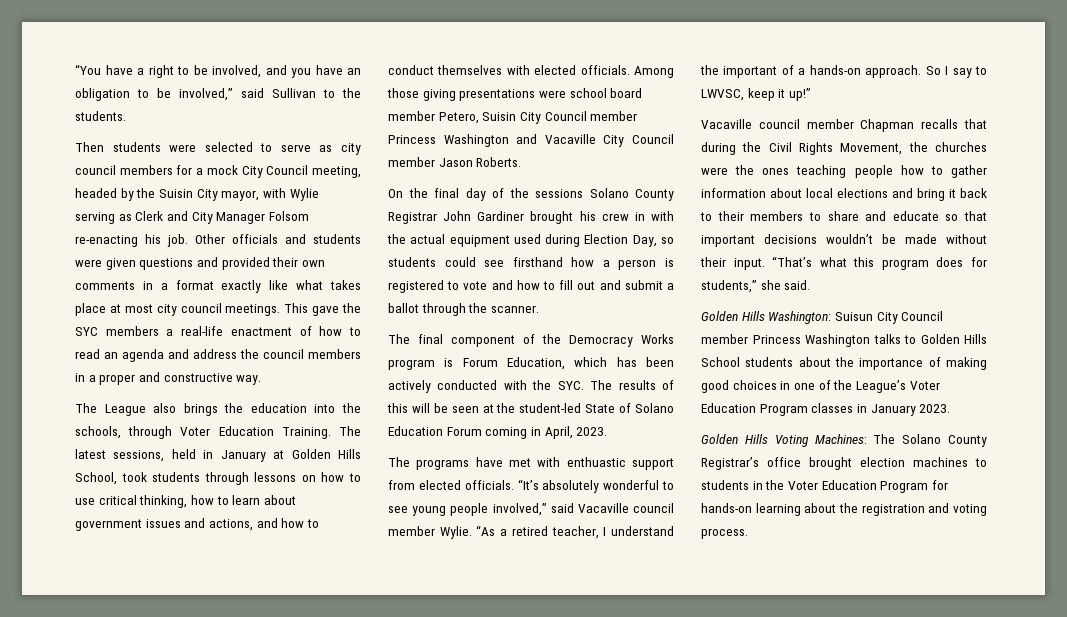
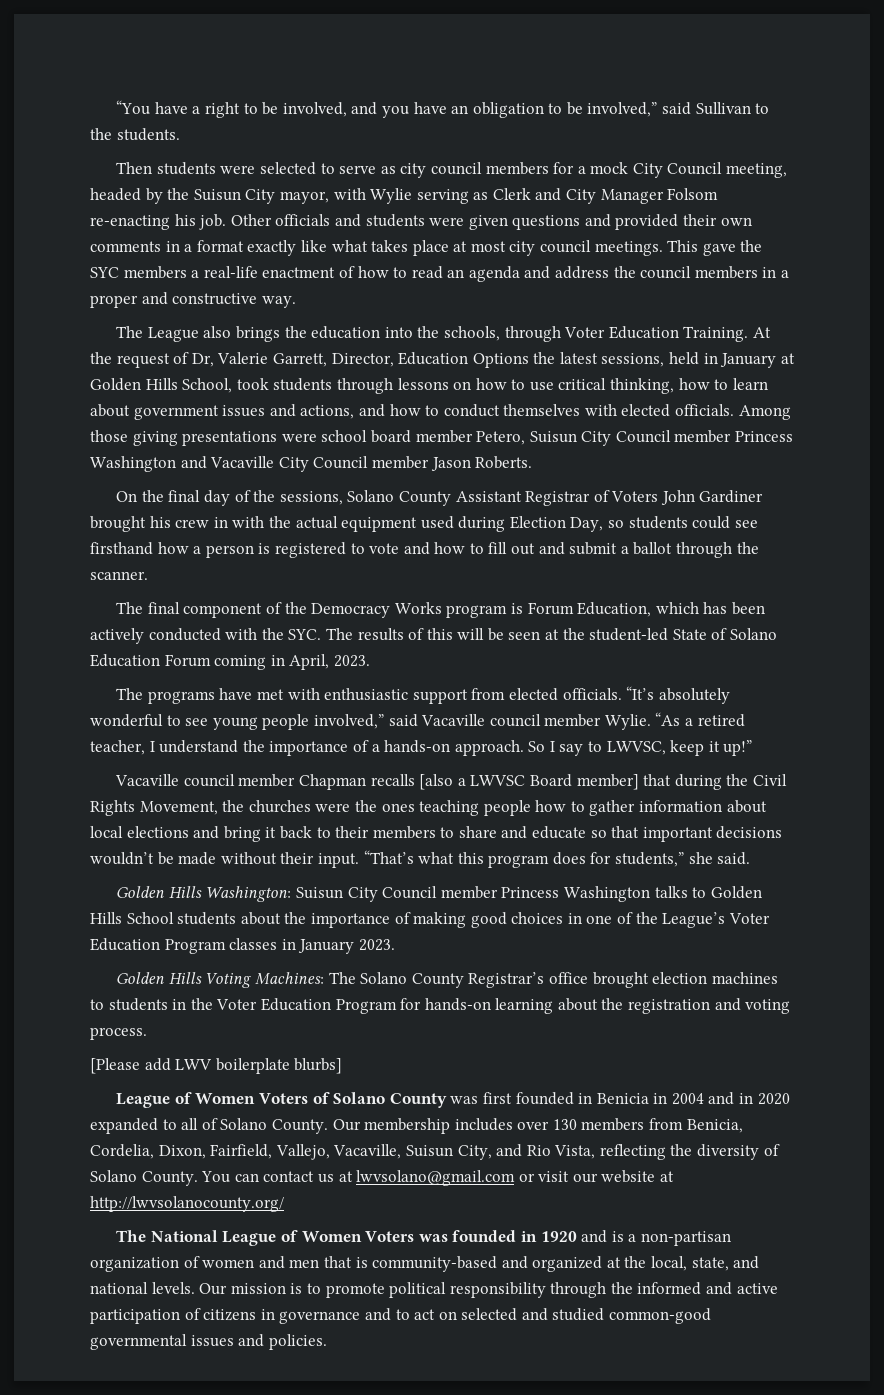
- Then students were selected to serve as city council members for a mock City Council meeting, headed by the Suisin City mayor, with Wylie serving as Clerk and City Manager Folsom re-enacting his job.
+ Then students were selected to serve as city council members for a mock City Council meeting, headed by the Suisun City mayor, with Wylie serving as Clerk and City Manager Folsom re-enacting his job.
- The latest sessions, held in January at Golden Hills School, took students through lessons on how to use critical thinking, how to learn about government issues and actions, and how to conduct themselves with elected officials.
+ At the request of Dr, Valerie Garrett, Director, Education Options the latest sessions, held in January at Golden Hills School, took students through lessons on how to use critical thinking, how to learn about government issues and actions, and how to conduct themselves with elected officials.
- Among those giving presentations were school board member Petero, Suisin City Council member Princess Washington and Vacaville City Council member Jason Roberts.
+ Among those giving presentations were school board member Petero, Suisun City Council member Princess Washington and Vacaville City Council member Jason Roberts.
- On the final day of the sessions Solano County Registrar John Gardiner brought his crew in with the actual equipment used during Election Day, so students could see firsthand how a person is registered to vote and how to fill out and submit a ballot through the scanner.
+ On the final day of the sessions, Solano County Assistant Registrar of Voters John Gardiner brought his crew in with the actual equipment used during Election Day, so students could see firsthand how a person is registered to vote and how to fill out and submit a ballot through the scanner.
- The programs have met with enthuastic support from elected officials.
+ The programs have met with enthusiastic support from elected officials.
- “As a retired teacher, I understand the important of a hands-on approach.
+ “As a retired teacher, I understand the importance of a hands-on approach.
- Vacaville council member Chapman recalls that during the Civil Rights Movement, the churches were the ones teaching people how to gather information about local elections and bring it back to their members to share and educate so that important decisions wouldn’t be made without their input.
+ Vacaville council member Chapman recalls [also a LWVSC Board member] that during the Civil Rights Movement, the churches were the ones teaching people how to gather information about local elections and bring it back to their members to share and educate so that important decisions wouldn’t be made without their input.
+ [Please add LWV boilerplate blurbs]
+ League of Women Voters of Solano County was first founded in Benicia in 2004 and in 2020 expanded to all of Solano County. Our membership includes over 130 members from Benicia, Cordelia, Dixon, Fairfield, Vallejo, Vacaville, Suisun City, and Rio Vista, reflecting the diversity of Solano County. You can contact us at lwvsolano@gmail.com or visit our website at http://lwvsolanocounty.org/
+ The National League of Women Voters was founded in 1920 and is a non-partisan organization of women and men that is community-based and organized at the local, state, and national levels. Our mission is to promote political responsibility through the informed and active participation of citizens in governance and to act on selected and studied common-good governmental issues and policies.

